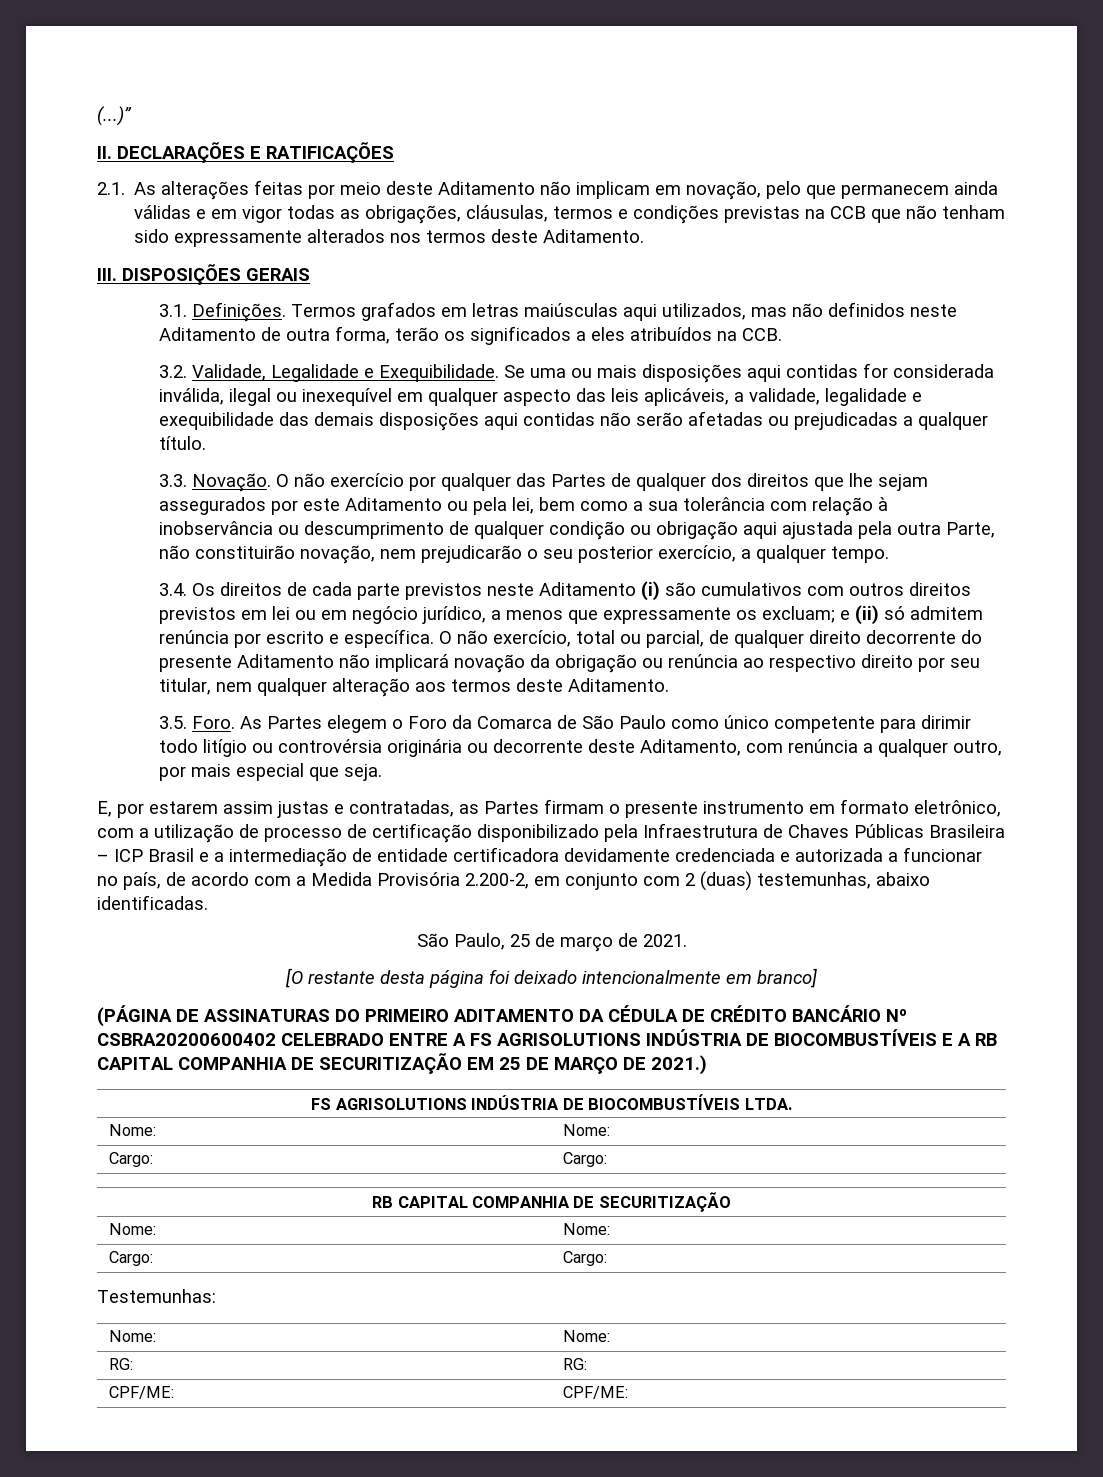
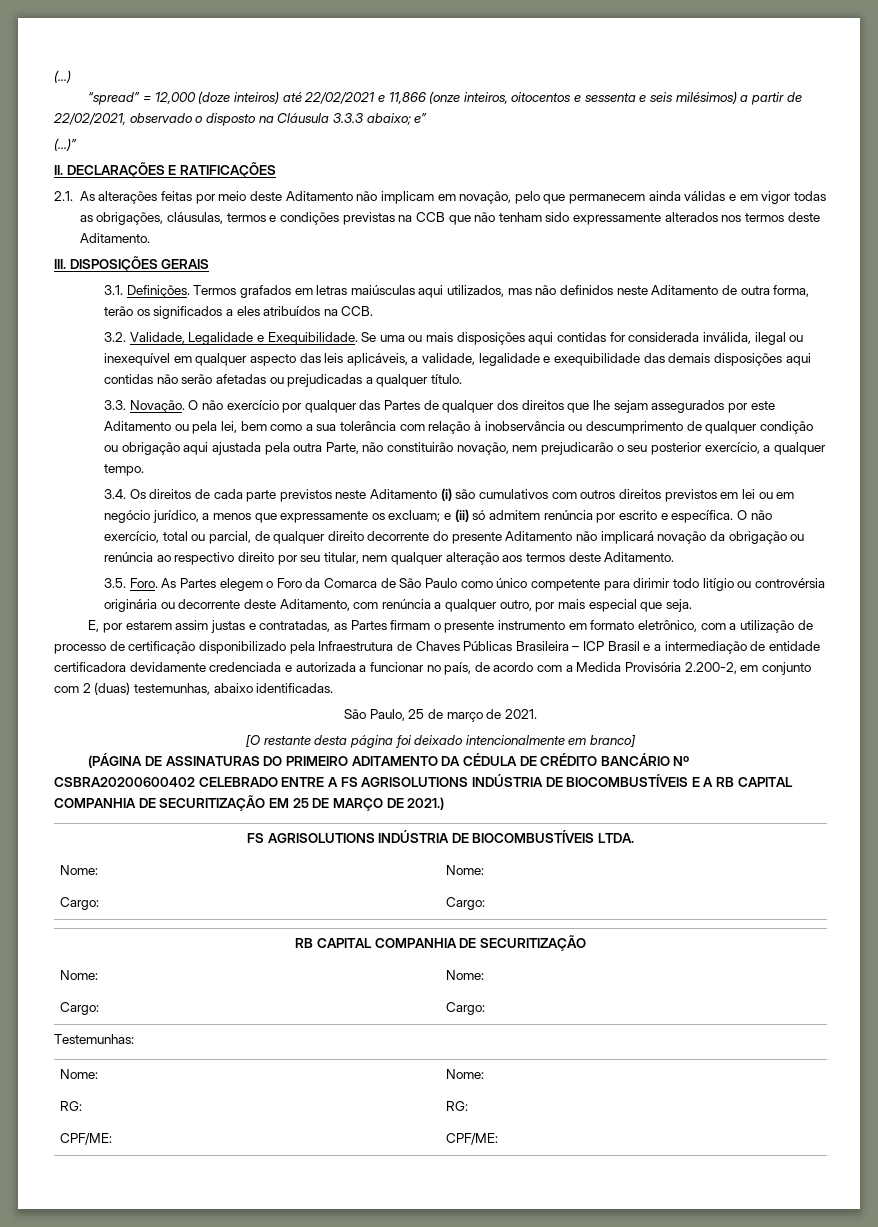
+ (...)
+ “spread” = 12,000 (doze inteiros) até 22/02/2021 e 11,866 (onze inteiros, oitocentos e sessenta e seis milésimos) a partir de 22/02/2021, observado o disposto na Cláusula 3.3.3 abaixo; e”

